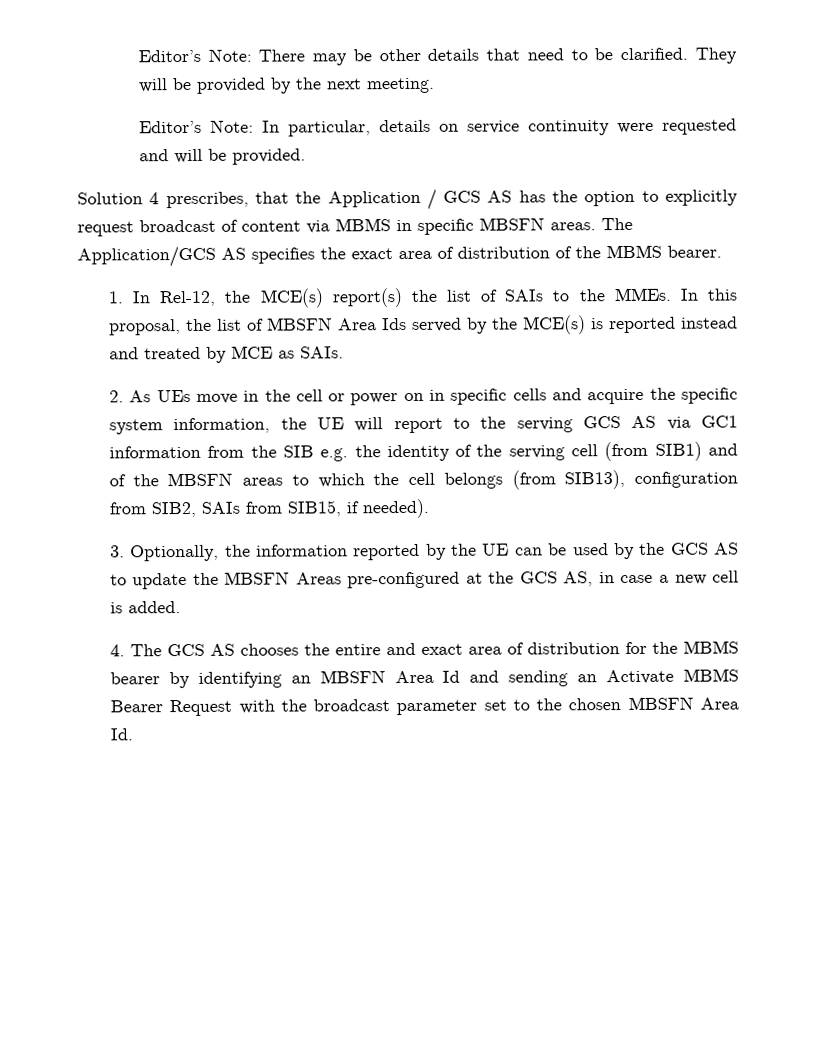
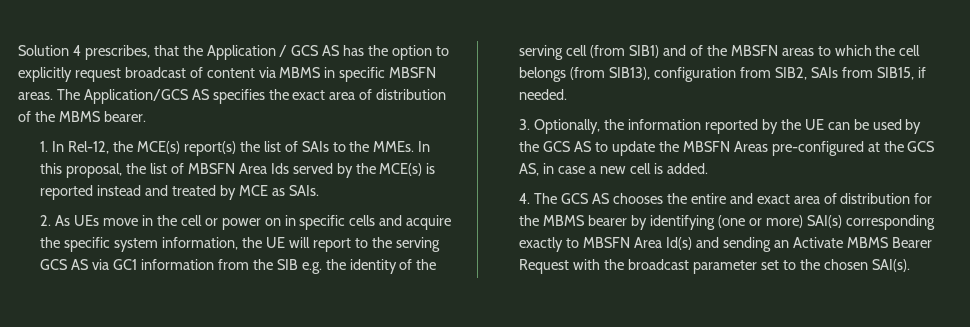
- Editor’s Note: There may be other details that need to be clarified. They will be provided by the next meeting.
- Editor’s Note: In particular, details on service continuity were requested and will be provided.
- 2. As UEs move in the cell or power on in specific cells and acquire the specific system information, the UE will report to the serving GCS AS via GC1 information from the SIB e.g. the identity of the serving cell (from SIB1) and of the MBSFN areas to which the cell belongs (from SIB13), configuration from SIB2, SAIs from SIB15, if needed).
+ 2. As UEs move in the cell or power on in specific cells and acquire the specific system information, the UE will report to the serving GCS AS via GC1 information from the SIB e.g. the identity of the serving cell (from SIB1) and of the MBSFN areas to which the cell belongs (from SIB13), configuration from SIB2, SAIs from SIB15, if needed.
- 4. The GCS AS chooses the entire and exact area of distribution for the MBMS bearer by identifying an MBSFN Area Id and sending an Activate MBMS Bearer Request with the broadcast parameter set to the chosen MBSFN Area Id.
+ 4. The GCS AS chooses the entire and exact area of distribution for the MBMS bearer by identifying (one or more) SAI(s) corresponding exactly to MBSFN Area Id(s) and sending an Activate MBMS Bearer Request with the broadcast parameter set to the chosen SAI(s).

